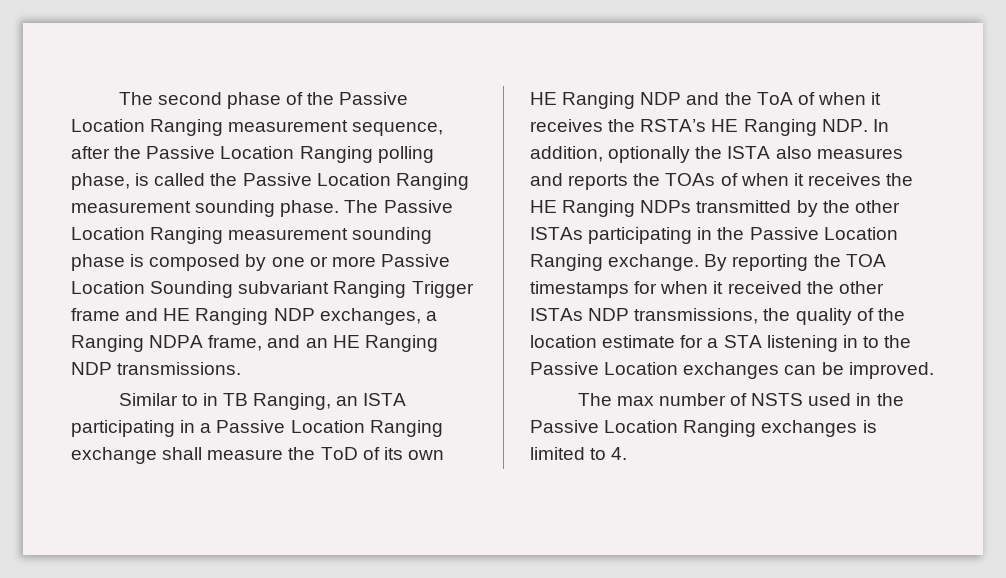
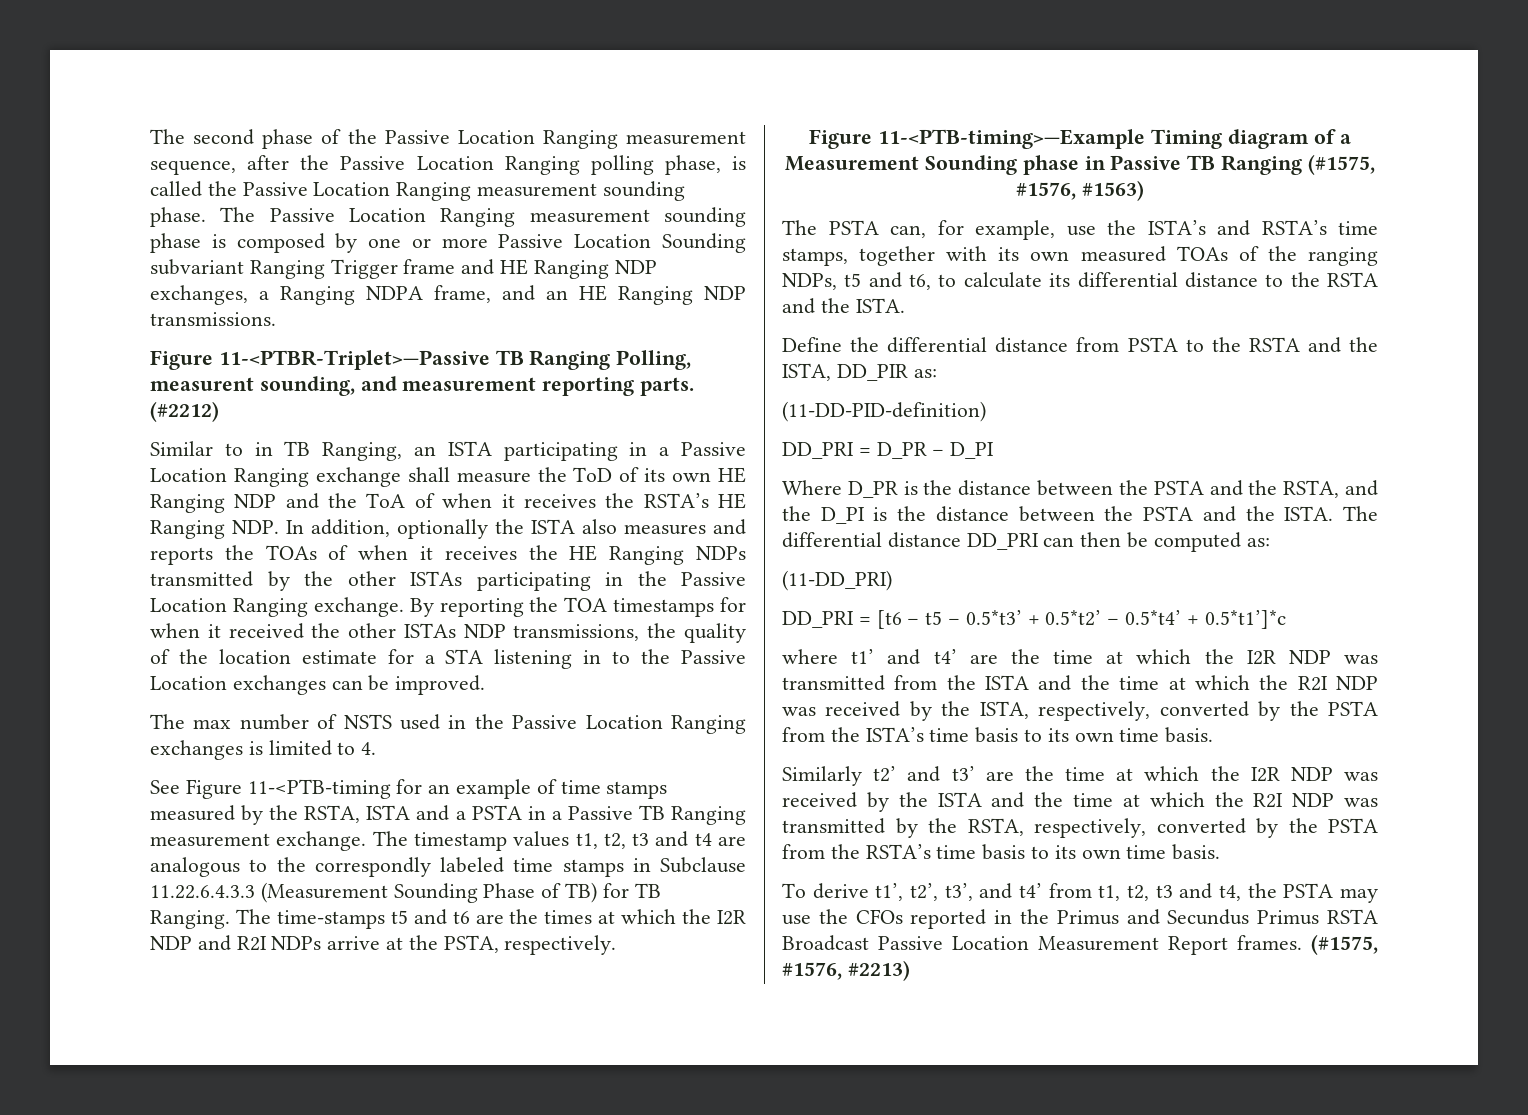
+ Figure 11-<PTBR-Triplet>—Passive TB Ranging Polling, measurent sounding, and measurement reporting parts. (#2212)
+ See Figure 11-<PTB-timing for an example of time stamps measured by the RSTA, ISTA and a PSTA in a Passive TB Ranging measurement exchange. The timestamp values t1, t2, t3 and t4 are analogous to the correspondly labeled time stamps in Subclause 11.22.6.4.3.3 (Measurement Sounding Phase of TB) for TB Ranging. The time-stamps t5 and t6 are the times at which the I2R NDP and R2I NDPs arrive at the PSTA, respectively.
+ Figure 11-<PTB-timing>—Example Timing diagram of a Measurement Sounding phase in Passive TB Ranging (#1575, #1576, #1563)
+ The PSTA can, for example, use the ISTA’s and RSTA’s time stamps, together with its own measured TOAs of the ranging NDPs, t5 and t6, to calculate its differential distance to the RSTA and the ISTA.
+ Define the differential distance from PSTA to the RSTA and the ISTA, DD_PIR as:
+ (11-DD-PID-definition)
+ DD_PRI = D_PR – D_PI
+ Where D_PR is the distance between the PSTA and the RSTA, and the D_PI is the distance between the PSTA and the ISTA. The differential distance DD_PRI can then be computed as:
+ (11-DD_PRI)
+ DD_PRI = [t6 – t5 – 0.5*t3’ + 0.5*t2’ – 0.5*t4’ + 0.5*t1’]*c
+ where t1’ and t4’ are the time at which the I2R NDP was transmitted from the ISTA and the time at which the R2I NDP was received by the ISTA, respectively, converted by the PSTA from the ISTA’s time basis to its own time basis.
+ Similarly t2’ and t3’ are the time at which the I2R NDP was received by the ISTA and the time at which the R2I NDP was transmitted by the RSTA, respectively, converted by the PSTA from the RSTA’s time basis to its own time basis.
+ To derive t1’, t2’, t3’, and t4’ from t1, t2, t3 and t4, the PSTA may use the CFOs reported in the Primus and Secundus Primus RSTA Broadcast Passive Location Measurement Report frames. (#1575, #1576, #2213)

